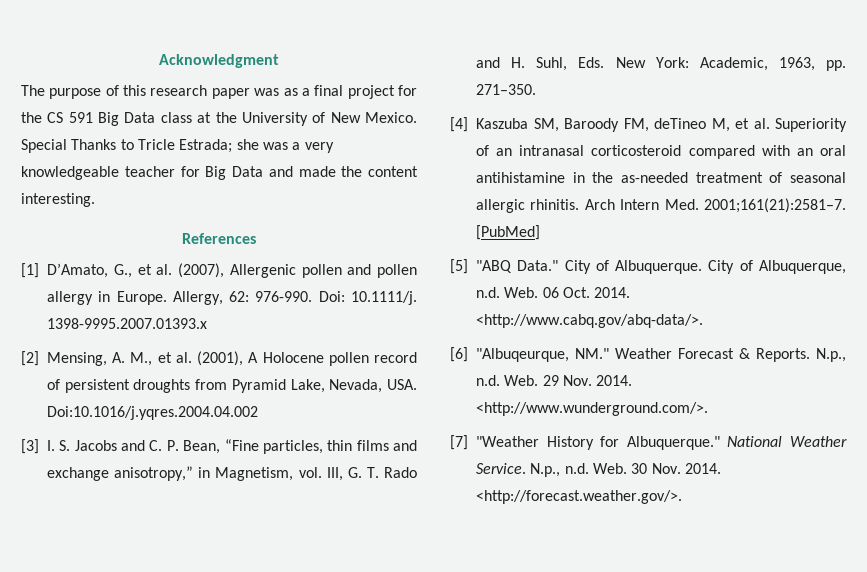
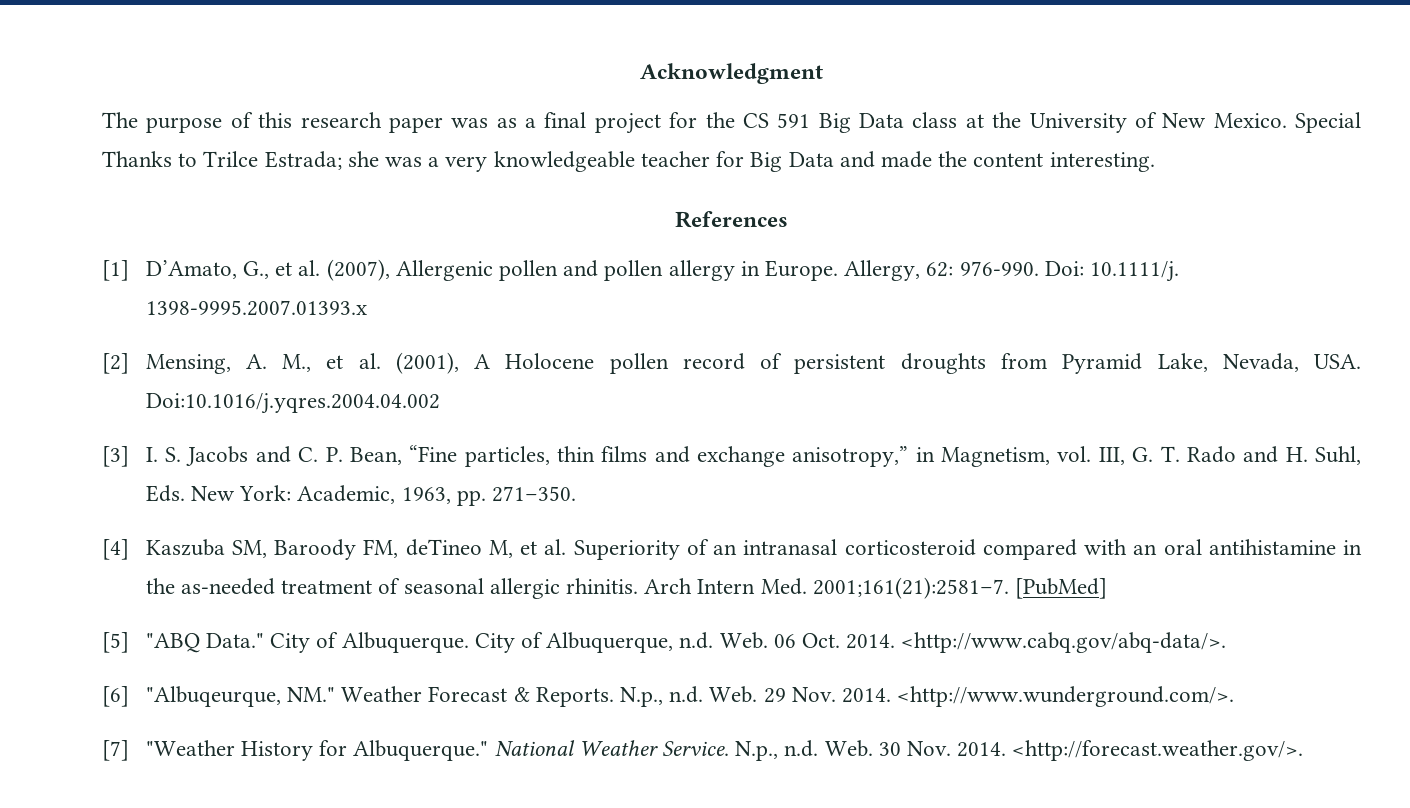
- Special Thanks to Tricle Estrada; she was a very knowledgeable teacher for Big Data and made the content interesting.
+ Special Thanks to Trilce Estrada; she was a very knowledgeable teacher for Big Data and made the content interesting.

